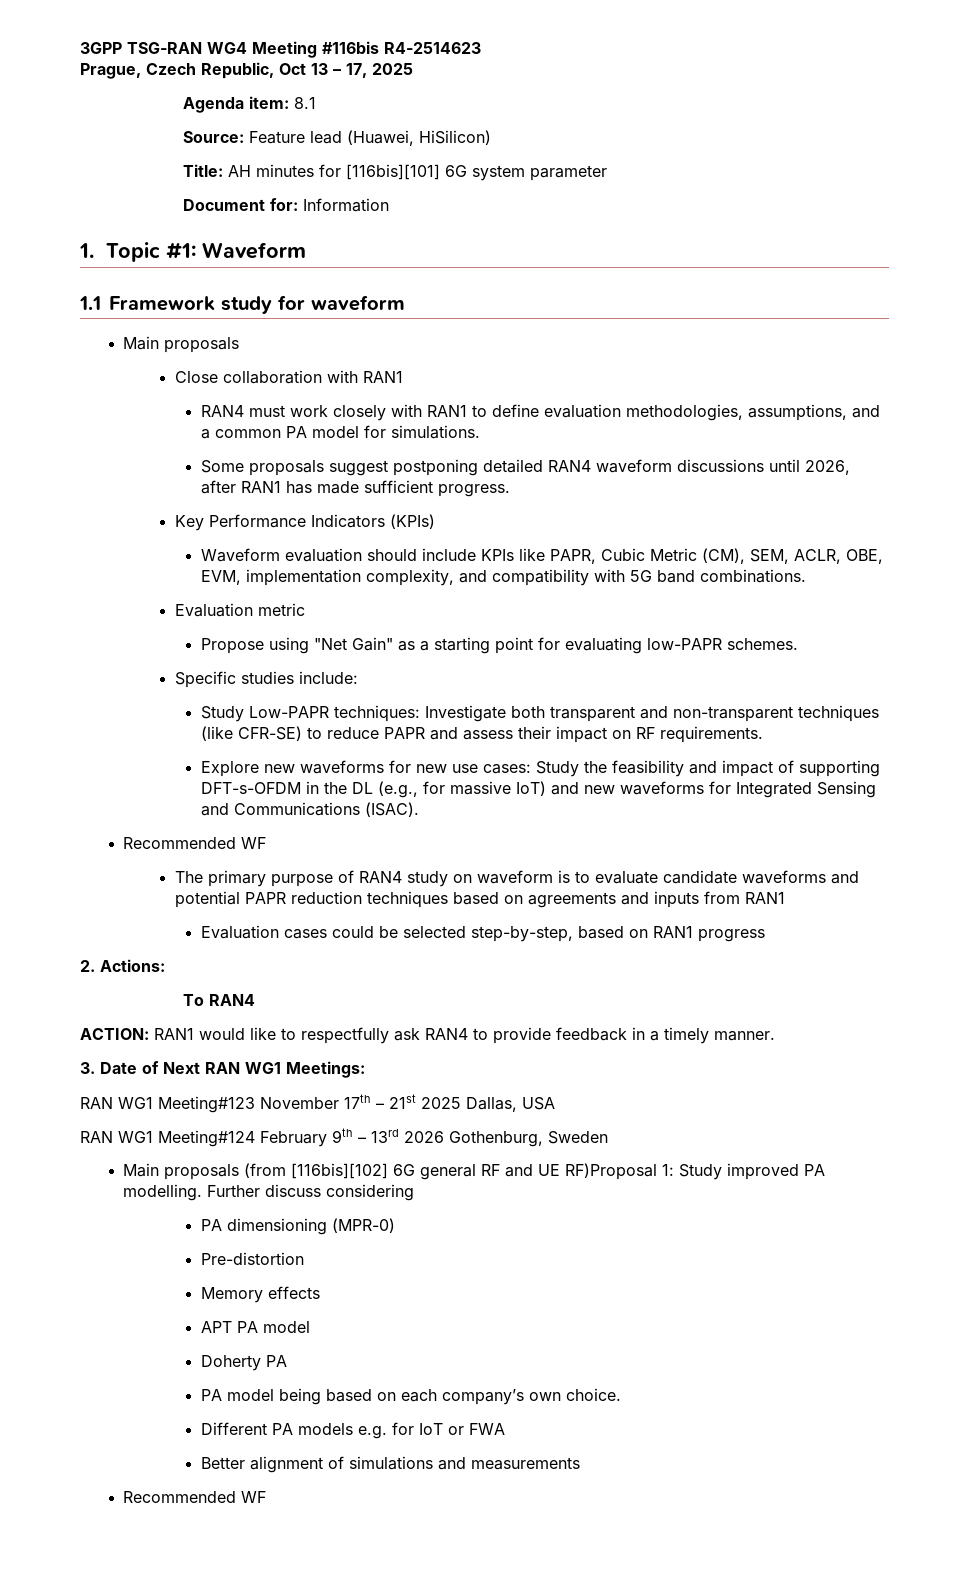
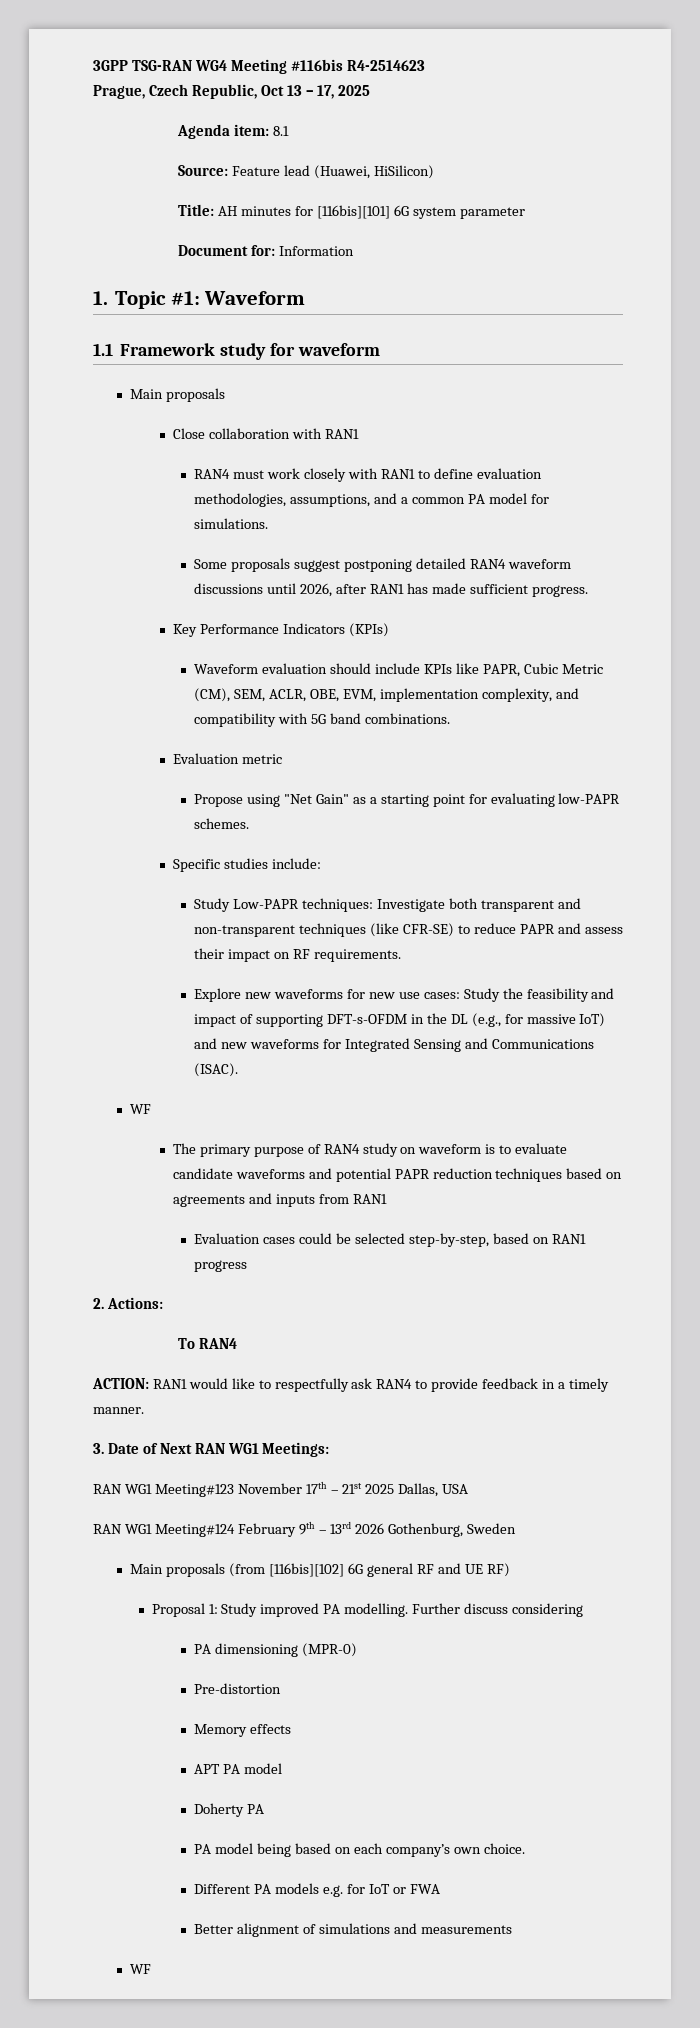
  Explore new waveforms for new use cases: Study the feasibility and impact of supporting DFT-s-OFDM in the DL (e.g., for massive IoT) and new waveforms for Integrated Sensing and Communications (ISAC).
- Recommended WF
+ WF
- Main proposals (from [116bis][102] 6G general RF and UE RF)Proposal 1: Study improved PA modelling.
+ Main proposals (from [116bis][102] 6G general RF and UE RF)
+ Proposal 1: Study improved PA modelling.
  Better alignment of simulations and measurements
- Recommended WF
+ WF

